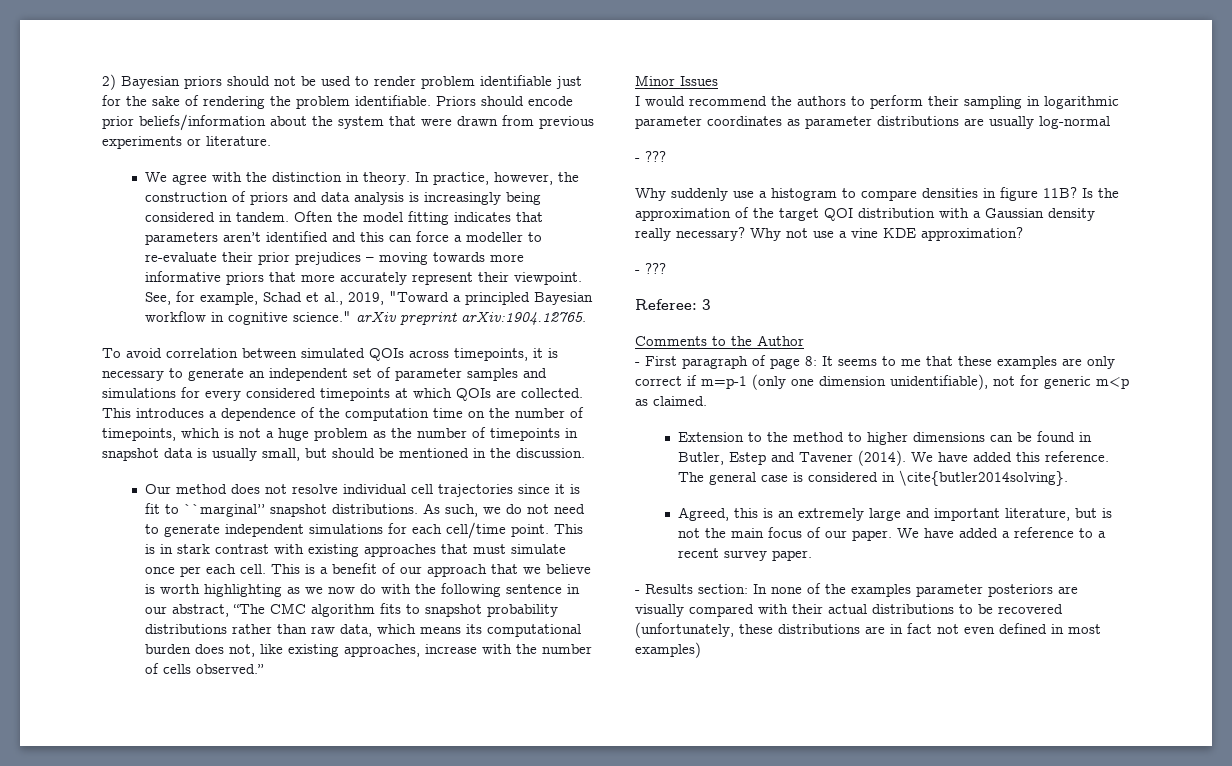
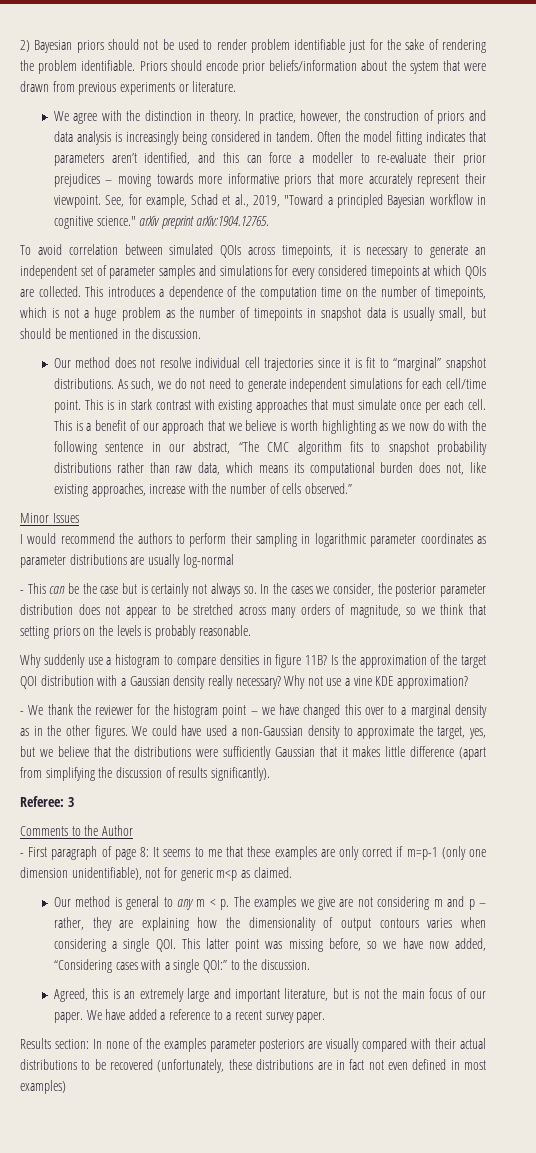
- Often the model fitting indicates that parameters aren’t identified and this can force a modeller to re-evaluate their prior prejudices – moving towards more informative priors that more accurately represent their viewpoint.
+ Often the model fitting indicates that parameters aren’t identified, and this can force a modeller to re-evaluate their prior prejudices – moving towards more informative priors that more accurately represent their viewpoint.
- Our method does not resolve individual cell trajectories since it is fit to ``marginal’’ snapshot distributions.
+ Our method does not resolve individual cell trajectories since it is fit to “marginal’’ snapshot distributions.
  I would recommend the authors to perform their sampling in logarithmic parameter coordinates as parameter distributions are usually log-normal
- - ???
+ - This can be the case but is certainly not always so. In the cases we consider, the posterior parameter distribution does not appear to be stretched across many orders of magnitude, so we think that setting priors on the levels is probably reasonable.
  Why not use a vine KDE approximation?
- - ???
+ - We thank the reviewer for the histogram point – we have changed this over to a marginal density as in the other figures. We could have used a non-Gaussian density to approximate the target, yes, but we believe that the distributions were sufficiently Gaussian that it makes little difference (apart from simplifying the discussion of results significantly).
- Extension to the method to higher dimensions can be found in Butler, Estep and Tavener (2014). We have added this reference. The general case is considered in \cite{butler2014solving}.
+ Our method is general to any m < p. The examples we give are not considering m and p – rather, they are explaining how the dimensionality of output contours varies when considering a single QOI. This latter point was missing before, so we have now added, “Considering cases with a single QOI:” to the discussion.
- - Results section: In none of the examples parameter posteriors are visually compared with their actual distributions to be recovered (unfortunately, these distributions are in fact not even defined in most examples)
+ Results section: In none of the examples parameter posteriors are visually compared with their actual distributions to be recovered (unfortunately, these distributions are in fact not even defined in most examples)

